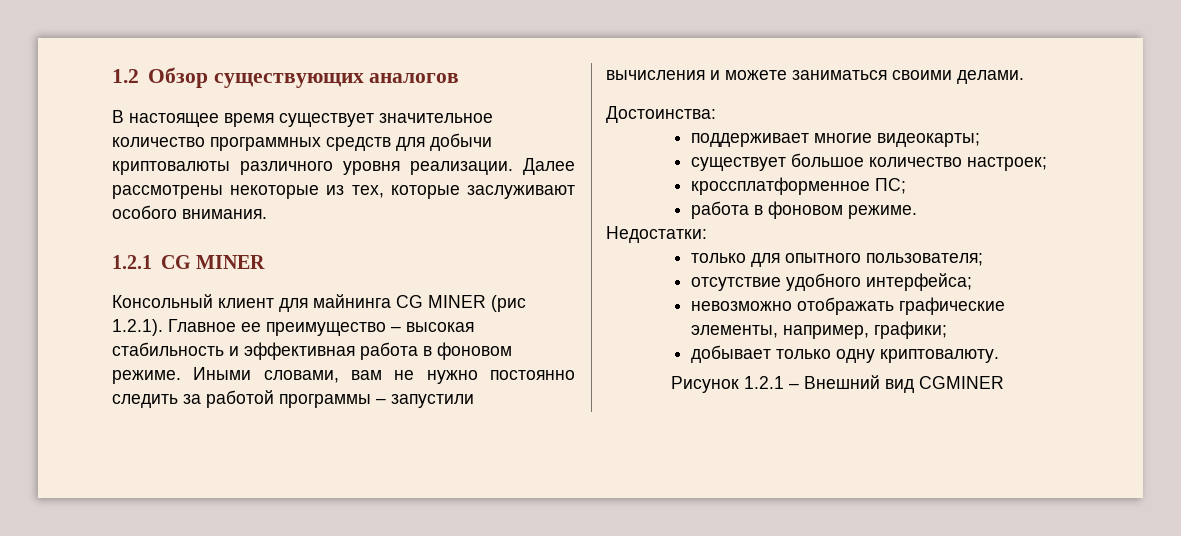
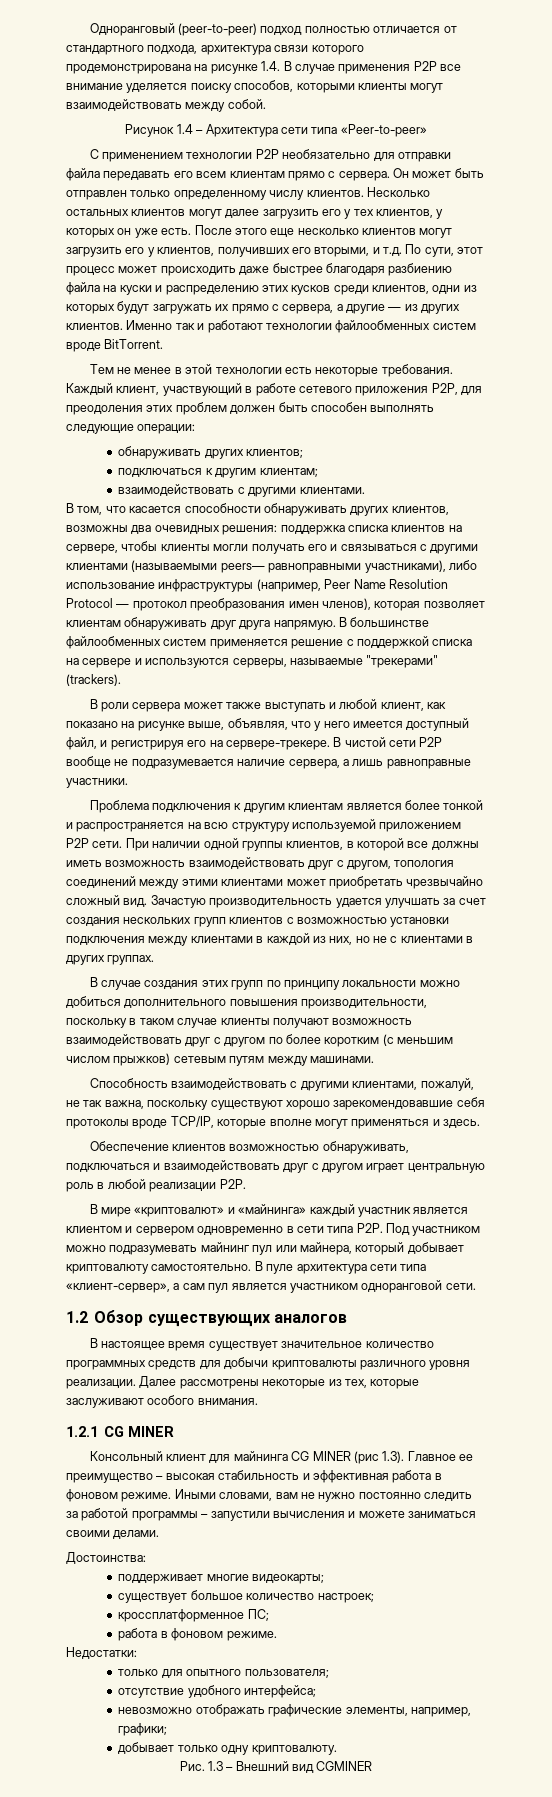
+ Одноранговый (peer-to-peer) подход полностью отличается от стандартного подхода, архитектура связи которого продемонстрирована на рисунке 1.4. В случае применения P2P все внимание уделяется поиску способов, которыми клиенты могут взаимодействовать между собой.
+ Рисунок 1.4 – Архитектура сети типа «Peer-to-peer»
+ С применением технологии P2P необязательно для отправки файла передавать его всем клиентам прямо с сервера. Он может быть отправлен только определенному числу клиентов. Несколько остальных клиентов могут далее загрузить его у тех клиентов, у которых он уже есть. После этого еще несколько клиентов могут загрузить его у клиентов, получивших его вторыми, и т.д. По сути, этот процесс может происходить даже быстрее благодаря разбиению файла на куски и распределению этих кусков среди клиентов, одни из которых будут загружать их прямо с сервера, а другие — из других клиентов. Именно так и работают технологии файлообменных систем вроде BitTorrent.
+ Тем не менее в этой технологии есть некоторые требования. Каждый клиент, участвующий в работе сетевого приложения P2P, для преодоления этих проблем должен быть способен выполнять следующие операции:
+ обнаруживать других клиентов;
+ подключаться к другим клиентам;
+ взаимодействовать с другими клиентами.
+ В том, что касается способности обнаруживать других клиентов, возможны два очевидных решения: поддержка списка клиентов на сервере, чтобы клиенты могли получать его и связываться с другими клиентами (называемыми peers— равноправными участниками), либо использование инфраструктуры (например, Peer Name Resolution Protocol — протокол преобразования имен членов), которая позволяет клиентам обнаруживать друг друга напрямую. В большинстве файлообменных систем применяется решение с поддержкой списка на сервере и используются серверы, называемые "трекерами" (trackers).
+ В роли сервера может также выступать и любой клиент, как показано на рисунке выше, объявляя, что у него имеется доступный файл, и регистрируя его на сервере-трекере. В чистой сети P2P вообще не подразумевается наличие сервера, а лишь равноправные участники.
+ Проблема подключения к другим клиентам является более тонкой и распространяется на всю структуру используемой приложением P2P сети. При наличии одной группы клиентов, в которой все должны иметь возможность взаимодействовать друг с другом, топология соединений между этими клиентами может приобретать чрезвычайно сложный вид. Зачастую производительность удается улучшать за счет создания нескольких групп клиентов с возможностью установки подключения между клиентами в каждой из них, но не с клиентами в других группах.
+ В случае создания этих групп по принципу локальности можно добиться дополнительного повышения производительности, поскольку в таком случае клиенты получают возможность взаимодействовать друг с другом по более коротким (с меньшим числом прыжков) сетевым путям между машинами.
+ Способность взаимодействовать с другими клиентами, пожалуй, не так важна, поскольку существуют хорошо зарекомендовавшие себя протоколы вроде TCP/IP, которые вполне могут применяться и здесь.
+ Обеспечение клиентов возможностью обнаруживать, подключаться и взаимодействовать друг с другом играет центральную роль в любой реализации P2P.
+ В мире «криптовалют» и «майнинга» каждый участник является клиентом и сервером одновременно в сети типа P2P. Под участником можно подразумевать майнинг пул или майнера, который добывает криптовалюту самостоятельно. В пуле архитектура сети типа «клиент-сервер», а сам пул является участником одноранговой сети.
- Консольный клиент для майнинга CG MINER (рис 1.2.1). Главное ее преимущество – высокая стабильность и эффективная работа в фоновом режиме.
+ Консольный клиент для майнинга CG MINER (рис 1.3). Главное ее преимущество – высокая стабильность и эффективная работа в фоновом режиме.
- Рисунок 1.2.1 – Внешний вид CGMINER
+ Рис. 1.3 – Внешний вид CGMINER

